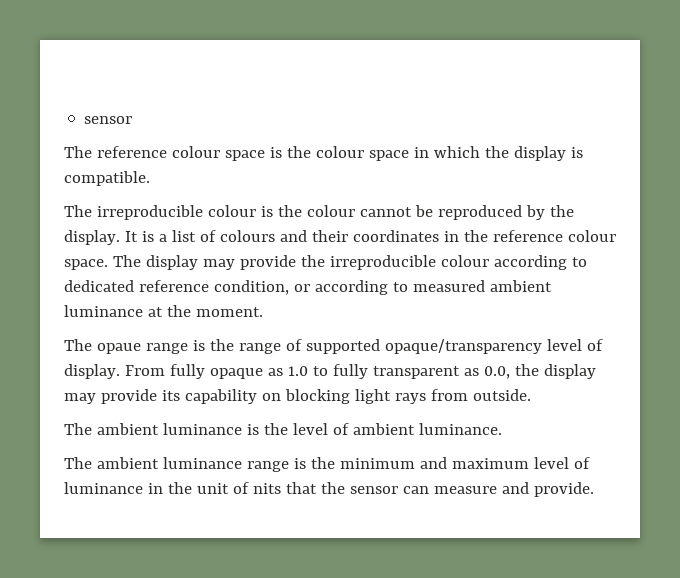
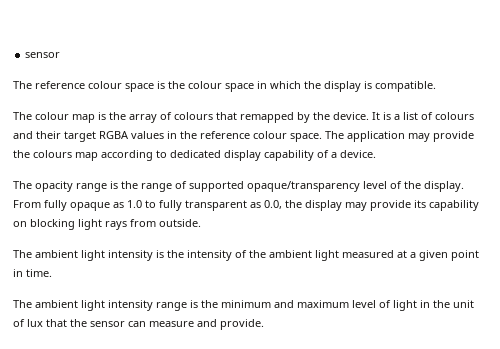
- The irreproducible colour is the colour cannot be reproduced by the display.
+ The colour map is the array of colours that remapped by the device.
- It is a list of colours and their coordinates in the reference colour space.
+ It is a list of colours and their target RGBA values in the reference colour space.
- The display may provide the irreproducible colour according to dedicated reference condition, or according to measured ambient luminance at the moment.
- The opaue range is the range of supported opaque/transparency level of display.
+ The application may provide the colours map according to dedicated display capability of a device.
+ The opacity range is the range of supported opaque/transparency level of the display.
- The ambient luminance is the level of ambient luminance.
- The ambient luminance range is the minimum and maximum level of luminance in the unit of nits that the sensor can measure and provide.
+ The ambient light intensity is the intensity of the ambient light measured at a given point in time.
+ The ambient light intensity range is the minimum and maximum level of light in the unit of lux that the sensor can measure and provide.

